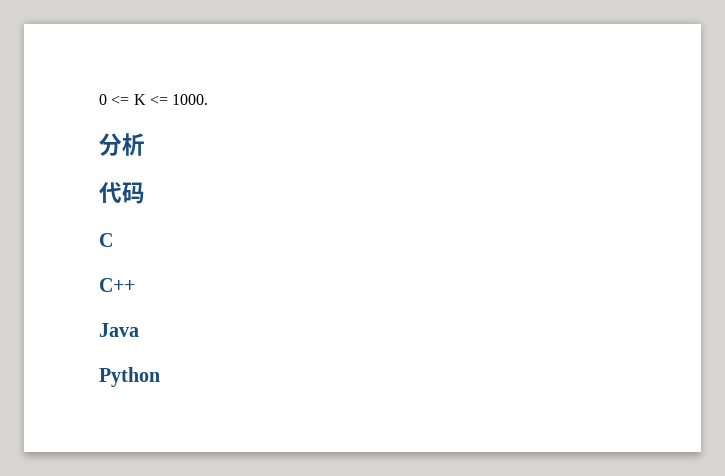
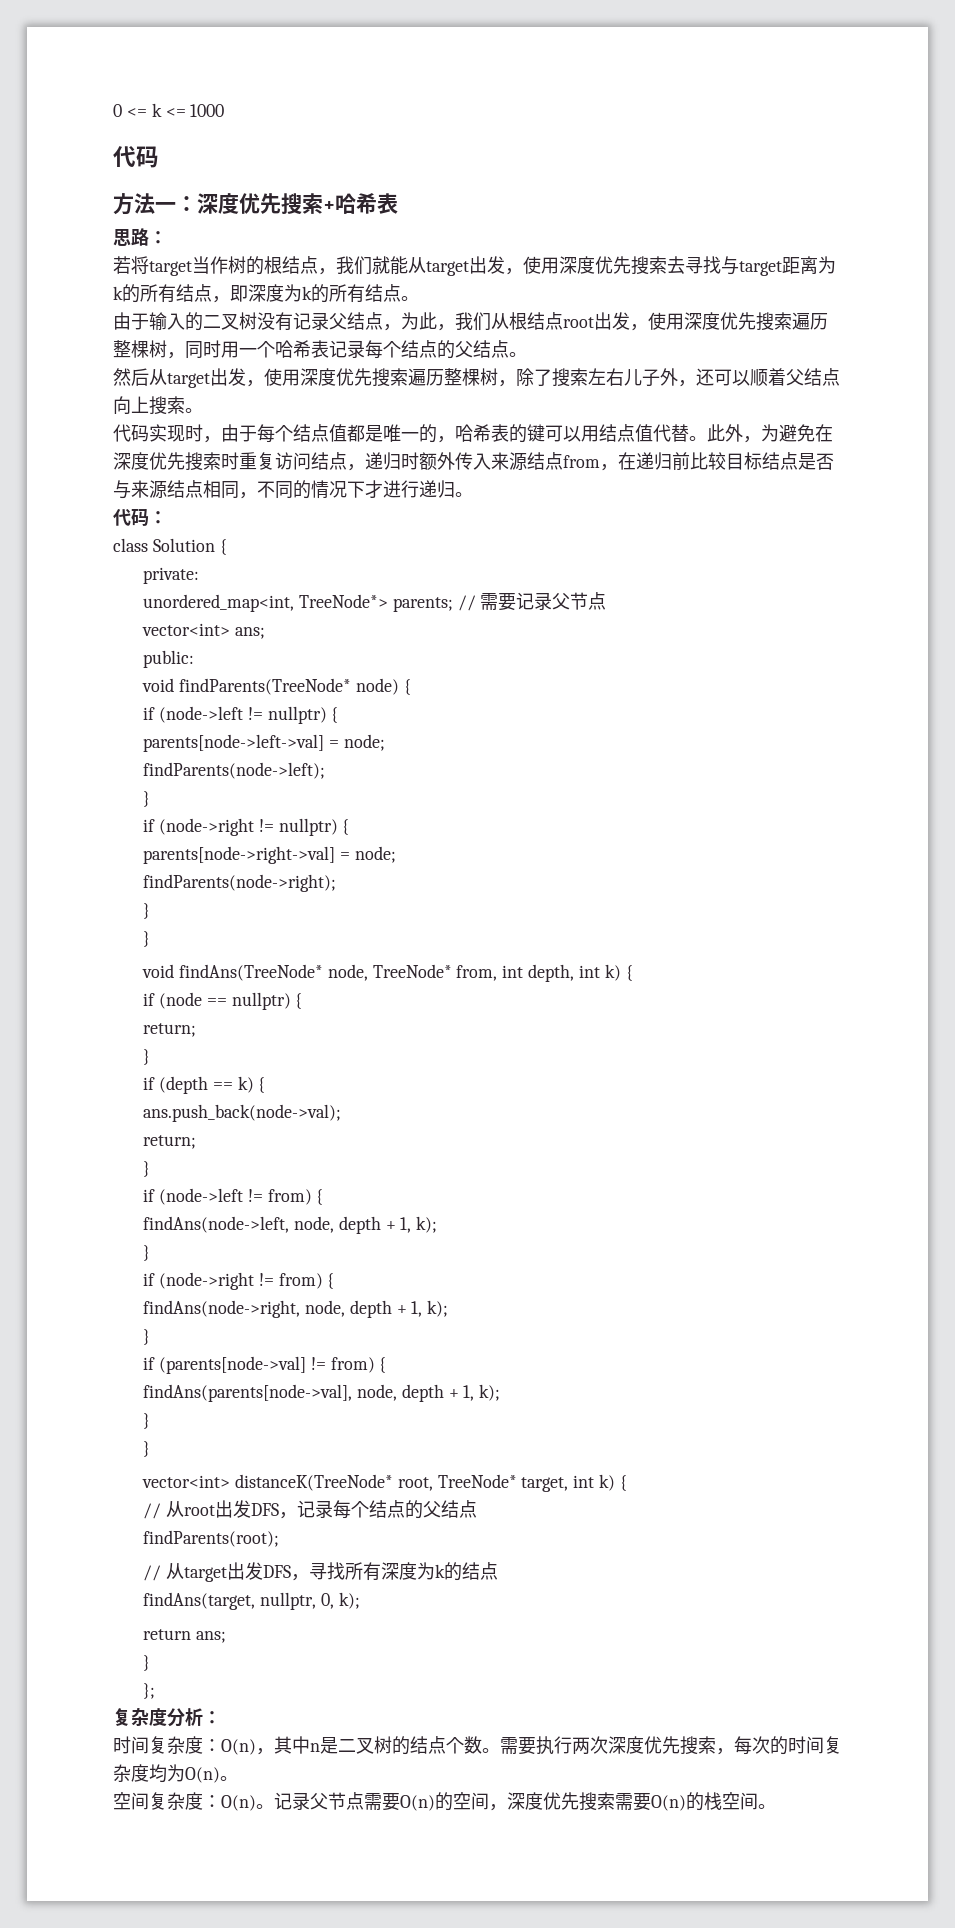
- 0 <= K <= 1000.
- 分析
+ 0 <= k <= 1000
  代码
- C
- C++
- Java
- Python
+ 方法一：深度优先搜索+哈希表
+ 思路：
+ 若将target当作树的根结点，我们就能从target出发，使用深度优先搜索去寻找与target距离为k的所有结点，即深度为k的所有结点。
+ 由于输入的二叉树没有记录父结点，为此，我们从根结点root出发，使用深度优先搜索遍历整棵树，同时用一个哈希表记录每个结点的父结点。
+ 然后从target出发，使用深度优先搜索遍历整棵树，除了搜索左右儿子外，还可以顺着父结点向上搜索。
+ 代码实现时，由于每个结点值都是唯一的，哈希表的键可以用结点值代替。此外，为避免在深度优先搜索时重复访问结点，递归时额外传入来源结点from，在递归前比较目标结点是否与来源结点相同，不同的情况下才进行递归。
+ 代码：
+ class Solution {
+ private:
+ unordered_map<int, TreeNode*> parents; // 需要记录父节点
+ vector<int> ans;
+ public:
+ void findParents(TreeNode* node) {
+ if (node->left != nullptr) {
+ parents[node->left->val] = node;
+ findParents(node->left);
+ }
+ if (node->right != nullptr) {
+ parents[node->right->val] = node;
+ findParents(node->right);
+ }
+ }
+ void findAns(TreeNode* node, TreeNode* from, int depth, int k) {
+ if (node == nullptr) {
+ return;
+ }
+ if (depth == k) {
+ ans.push_back(node->val);
+ return;
+ }
+ if (node->left != from) {
+ findAns(node->left, node, depth + 1, k);
+ }
+ if (node->right != from) {
+ findAns(node->right, node, depth + 1, k);
+ }
+ if (parents[node->val] != from) {
+ findAns(parents[node->val], node, depth + 1, k);
+ }
+ }
+ vector<int> distanceK(TreeNode* root, TreeNode* target, int k) {
+ // 从root出发DFS，记录每个结点的父结点
+ findParents(root);
+ // 从target出发DFS，寻找所有深度为k的结点
+ findAns(target, nullptr, 0, k);
+ return ans;
+ }
+ };
+ 复杂度分析：
+ 时间复杂度：O(n)，其中n是二叉树的结点个数。需要执行两次深度优先搜索，每次的时间复杂度均为O(n)。
+ 空间复杂度：O(n)。记录父节点需要O(n)的空间，深度优先搜索需要O(n)的栈空间。

